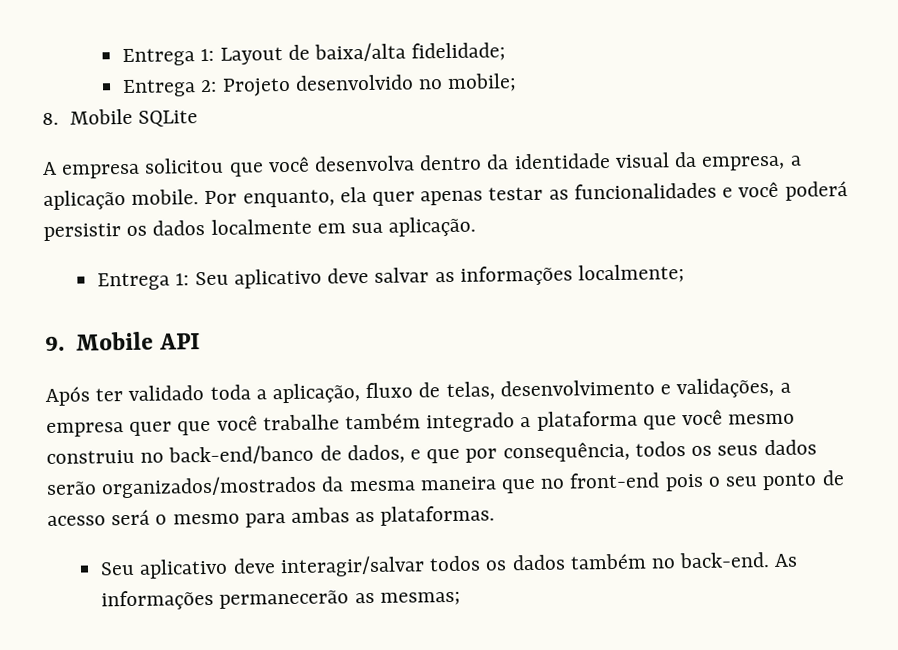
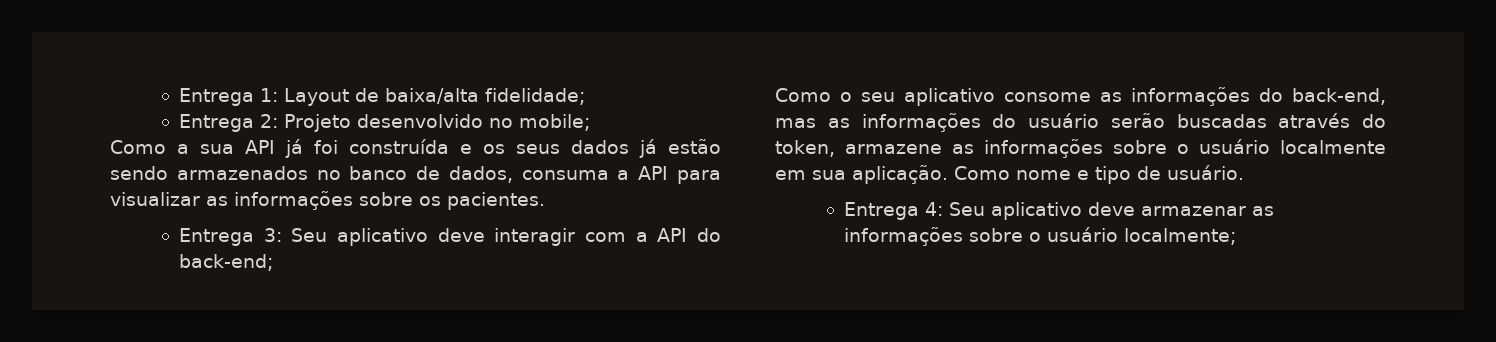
- 8. Mobile SQLite
- A empresa solicitou que você desenvolva dentro da identidade visual da empresa, a aplicação mobile. Por enquanto, ela quer apenas testar as funcionalidades e você poderá persistir os dados localmente em sua aplicação.
- Entrega 1: Seu aplicativo deve salvar as informações localmente;
- 9. Mobile API
- Após ter validado toda a aplicação, fluxo de telas, desenvolvimento e validações, a empresa quer que você trabalhe também integrado a plataforma que você mesmo construiu no back-end/banco de dados, e que por consequência, todos os seus dados serão organizados/mostrados da mesma maneira que no front-end pois o seu ponto de acesso será o mesmo para ambas as plataformas.
- Seu aplicativo deve interagir/salvar todos os dados também no back-end. As informações permanecerão as mesmas;
+ Como a sua API já foi construída e os seus dados já estão sendo armazenados no banco de dados, consuma a API para visualizar as informações sobre os pacientes.
+ Entrega 3: Seu aplicativo deve interagir com a API do back-end;
+ Como o seu aplicativo consome as informações do back-end, mas as informações do usuário serão buscadas através do token, armazene as informações sobre o usuário localmente em sua aplicação. Como nome e tipo de usuário.
+ Entrega 4: Seu aplicativo deve armazenar as informações sobre o usuário localmente;

